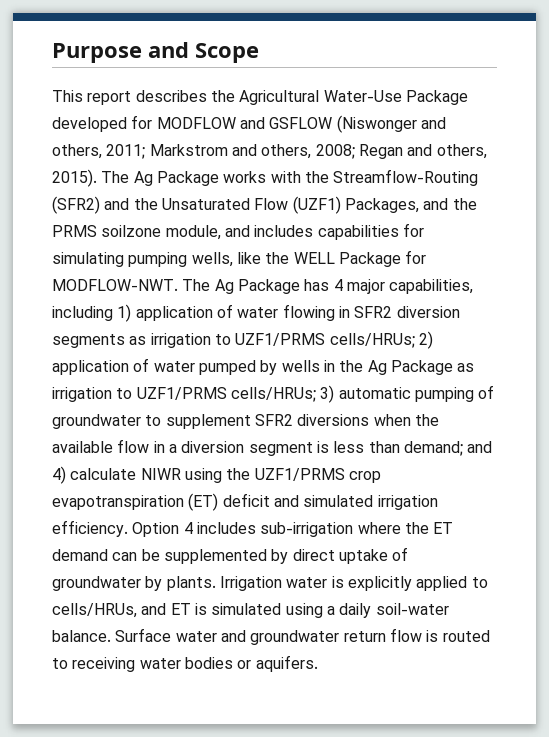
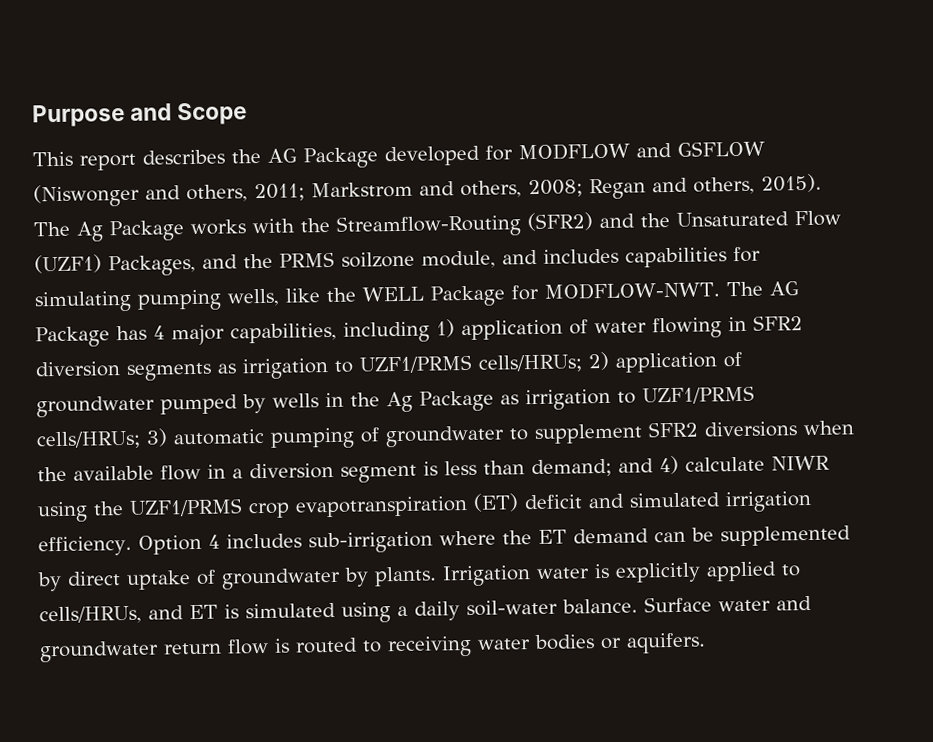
- This report describes the Agricultural Water-Use Package developed for MODFLOW and GSFLOW (Niswonger and others, 2011; Markstrom and others, 2008; Regan and others, 2015).
+ This report describes the AG Package developed for MODFLOW and GSFLOW (Niswonger and others, 2011; Markstrom and others, 2008; Regan and others, 2015).
- The Ag Package has 4 major capabilities, including 1) application of water flowing in SFR2 diversion segments as irrigation to UZF1/PRMS cells/HRUs;
+ The AG Package has 4 major capabilities, including 1) application of water flowing in SFR2 diversion segments as irrigation to UZF1/PRMS cells/HRUs;
- 2) application of water pumped by wells in the Ag Package as irrigation to UZF1/PRMS cells/HRUs;
+ 2) application of groundwater pumped by wells in the Ag Package as irrigation to UZF1/PRMS cells/HRUs;

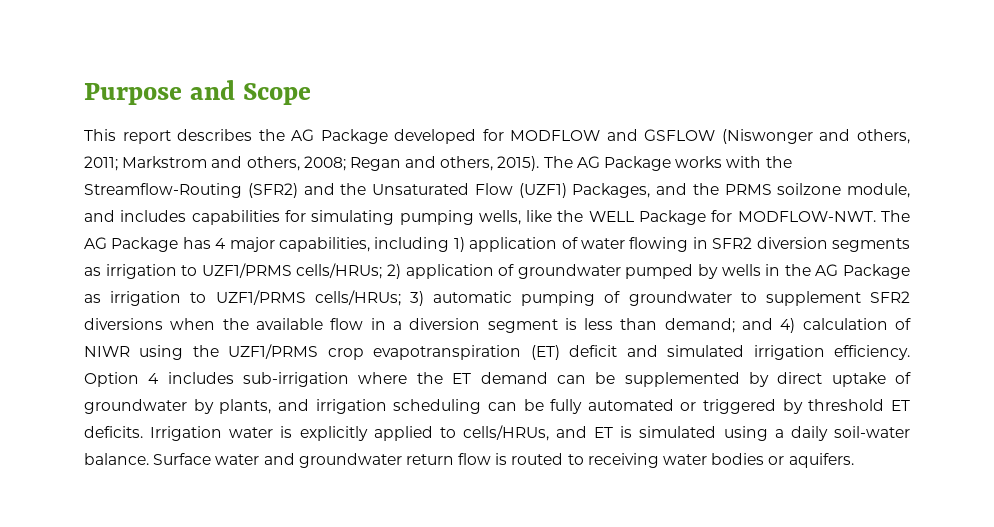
- The Ag Package works with the Streamflow-Routing (SFR2) and the Unsaturated Flow (UZF1) Packages, and the PRMS soilzone module, and includes capabilities for simulating pumping wells, like the WELL Package for MODFLOW-NWT.
+ The AG Package works with the Streamflow-Routing (SFR2) and the Unsaturated Flow (UZF1) Packages, and the PRMS soilzone module, and includes capabilities for simulating pumping wells, like the WELL Package for MODFLOW-NWT.
- 2) application of groundwater pumped by wells in the Ag Package as irrigation to UZF1/PRMS cells/HRUs;
+ 2) application of groundwater pumped by wells in the AG Package as irrigation to UZF1/PRMS cells/HRUs;
- and 4) calculate NIWR using the UZF1/PRMS crop evapotranspiration (ET) deficit and simulated irrigation efficiency.
+ and 4) calculation of NIWR using the UZF1/PRMS crop evapotranspiration (ET) deficit and simulated irrigation efficiency.
- Option 4 includes sub-irrigation where the ET demand can be supplemented by direct uptake of groundwater by plants.
+ Option 4 includes sub-irrigation where the ET demand can be supplemented by direct uptake of groundwater by plants, and irrigation scheduling can be fully automated or triggered by threshold ET deficits.

